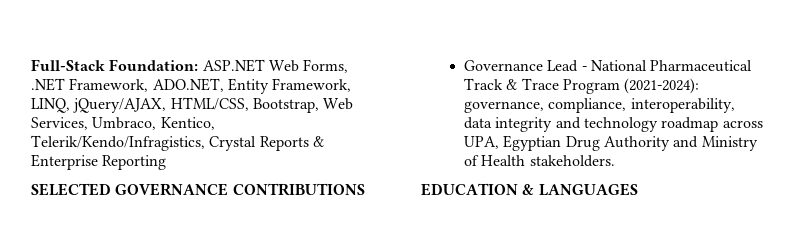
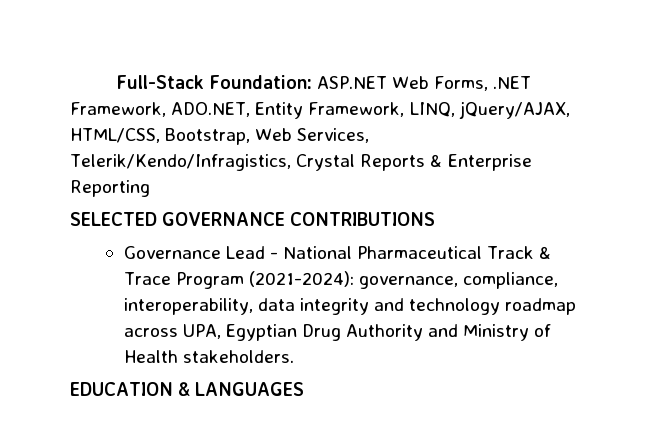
- Full-Stack Foundation: ASP.NET Web Forms, .NET Framework, ADO.NET, Entity Framework, LINQ, jQuery/AJAX, HTML/CSS, Bootstrap, Web Services, Umbraco, Kentico, Telerik/Kendo/Infragistics, Crystal Reports & Enterprise Reporting
+ Full-Stack Foundation: ASP.NET Web Forms, .NET Framework, ADO.NET, Entity Framework, LINQ, jQuery/AJAX, HTML/CSS, Bootstrap, Web Services, Telerik/Kendo/Infragistics, Crystal Reports & Enterprise Reporting

